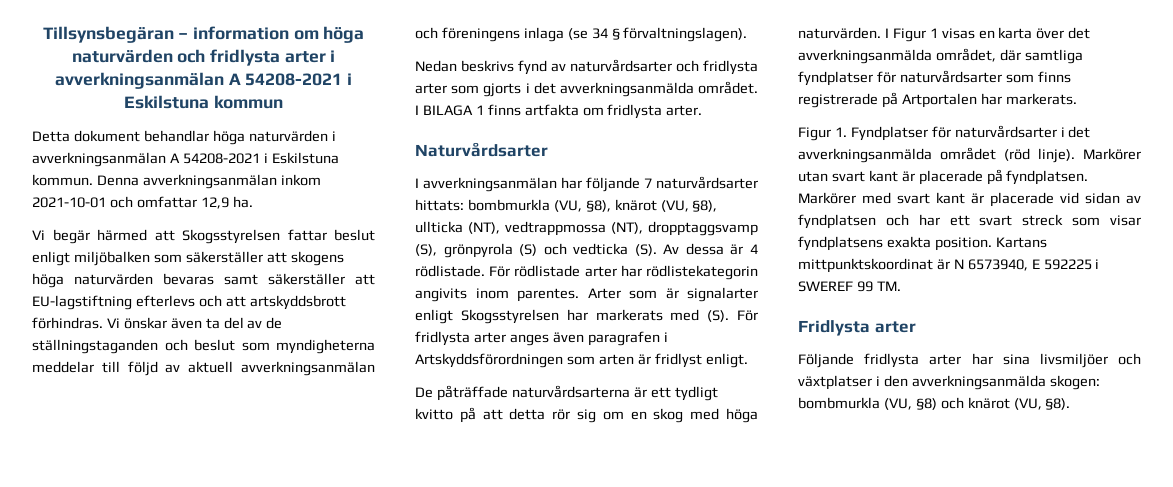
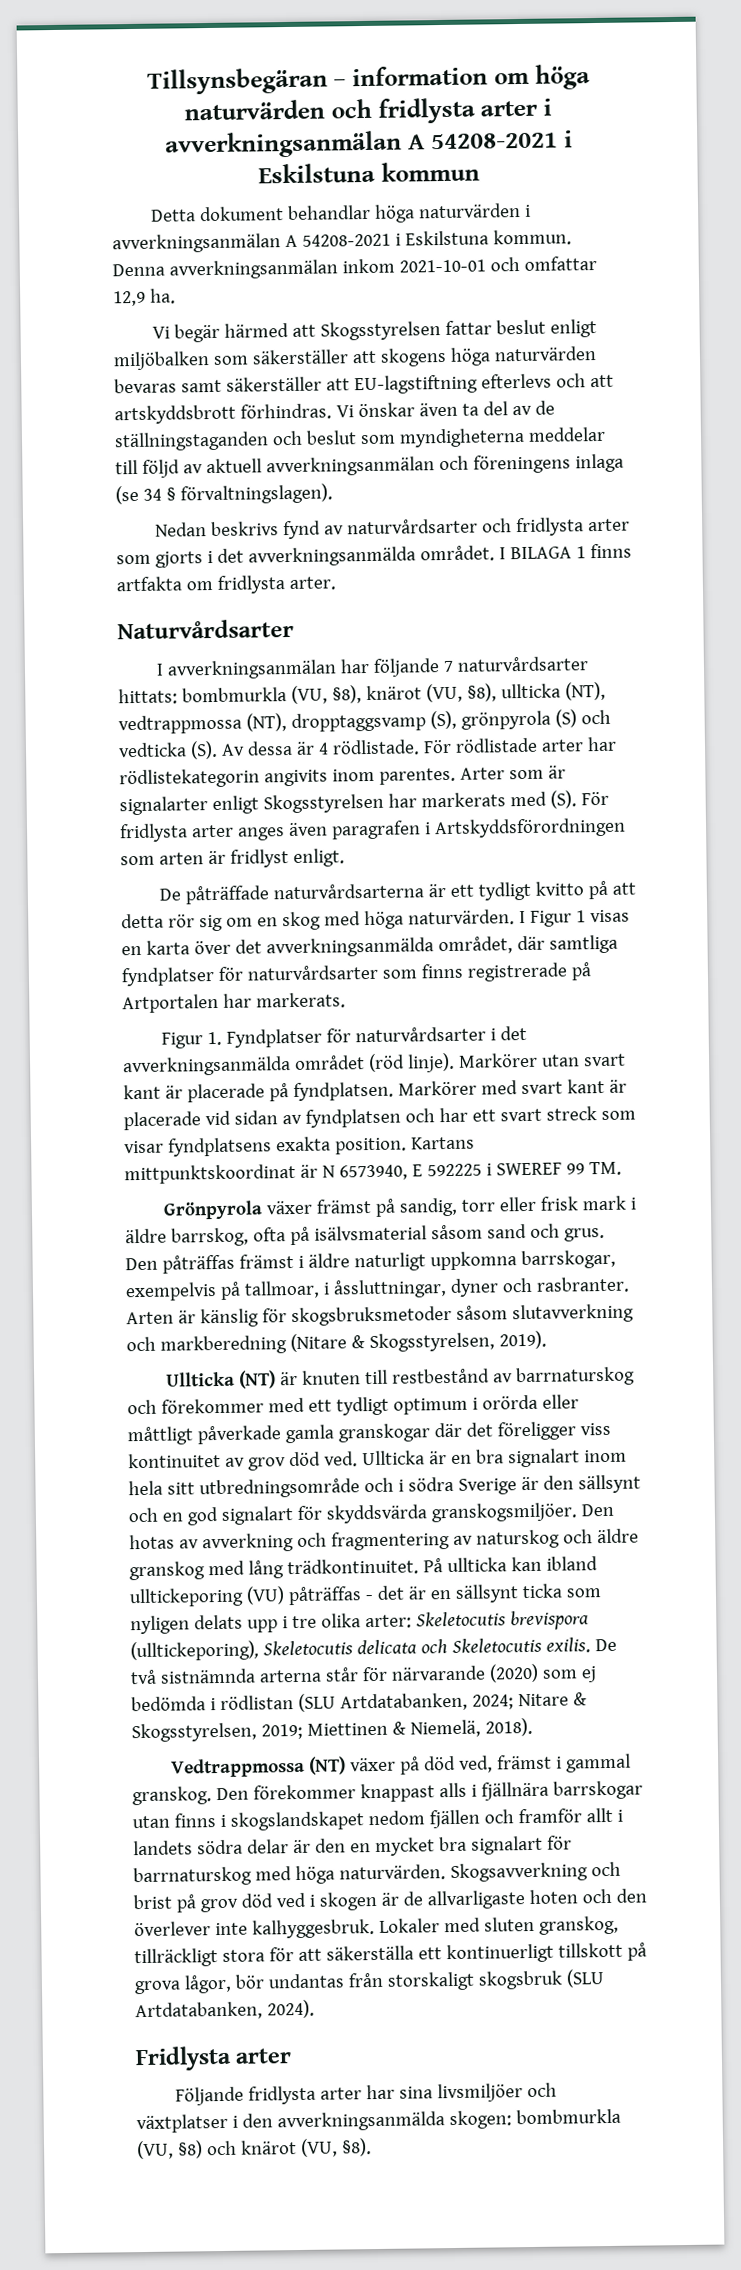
+ Grönpyrola växer främst på sandig, torr eller frisk mark i äldre barrskog, ofta på isälvsmaterial såsom sand och grus. Den påträffas främst i äldre naturligt uppkomna barrskogar, exempelvis på tallmoar, i åssluttningar, dyner och rasbranter. Arten är känslig för skogsbruksmetoder såsom slutavverkning och markberedning (Nitare & Skogsstyrelsen, 2019).
+ Ullticka (NT) är knuten till restbestånd av barrnaturskog och förekommer med ett tydligt optimum i orörda eller måttligt påverkade gamla granskogar där det föreligger viss kontinuitet av grov död ved. Ullticka är en bra signalart inom hela sitt utbredningsområde och i södra Sverige är den sällsynt och en god signalart för skyddsvärda granskogsmiljöer. Den hotas av avverkning och fragmentering av naturskog och äldre granskog med lång trädkontinuitet. På ullticka kan ibland ulltickeporing (VU) påträffas - det är en sällsynt ticka som nyligen delats upp i tre olika arter: Skeletocutis brevispora (ulltickeporing), Skeletocutis delicata och Skeletocutis exilis. De två sistnämnda arterna står för närvarande (2020) som ej bedömda i rödlistan (SLU Artdatabanken, 2024; Nitare & Skogsstyrelsen, 2019; Miettinen & Niemelä, 2018).
+ Vedtrappmossa (NT) växer på död ved, främst i gammal granskog. Den förekommer knappast alls i fjällnära barrskogar utan finns i skogslandskapet nedom fjällen och framför allt i landets södra delar är den en mycket bra signalart för barrnaturskog med höga naturvärden. Skogsavverkning och brist på grov död ved i skogen är de allvarligaste hoten och den överlever inte kalhyggesbruk. Lokaler med sluten granskog, tillräckligt stora för att säkerställa ett kontinuerligt tillskott på grova lågor, bör undantas från storskaligt skogsbruk (SLU Artdatabanken, 2024).

